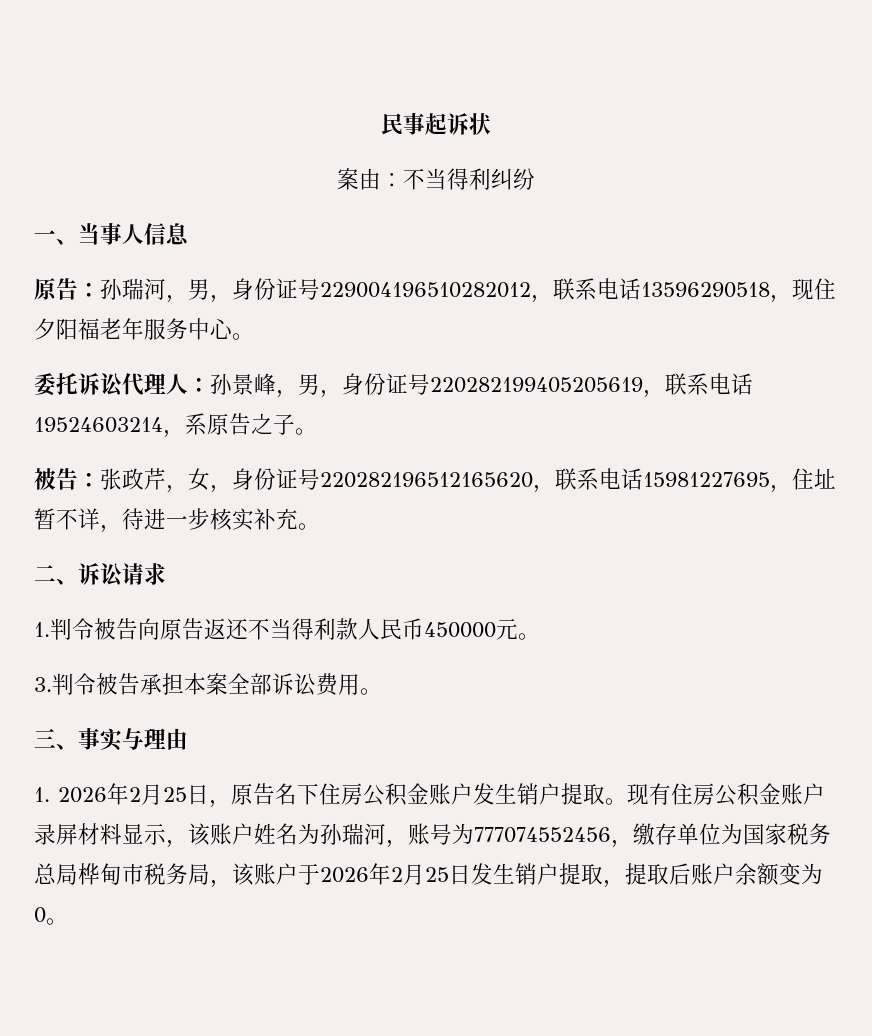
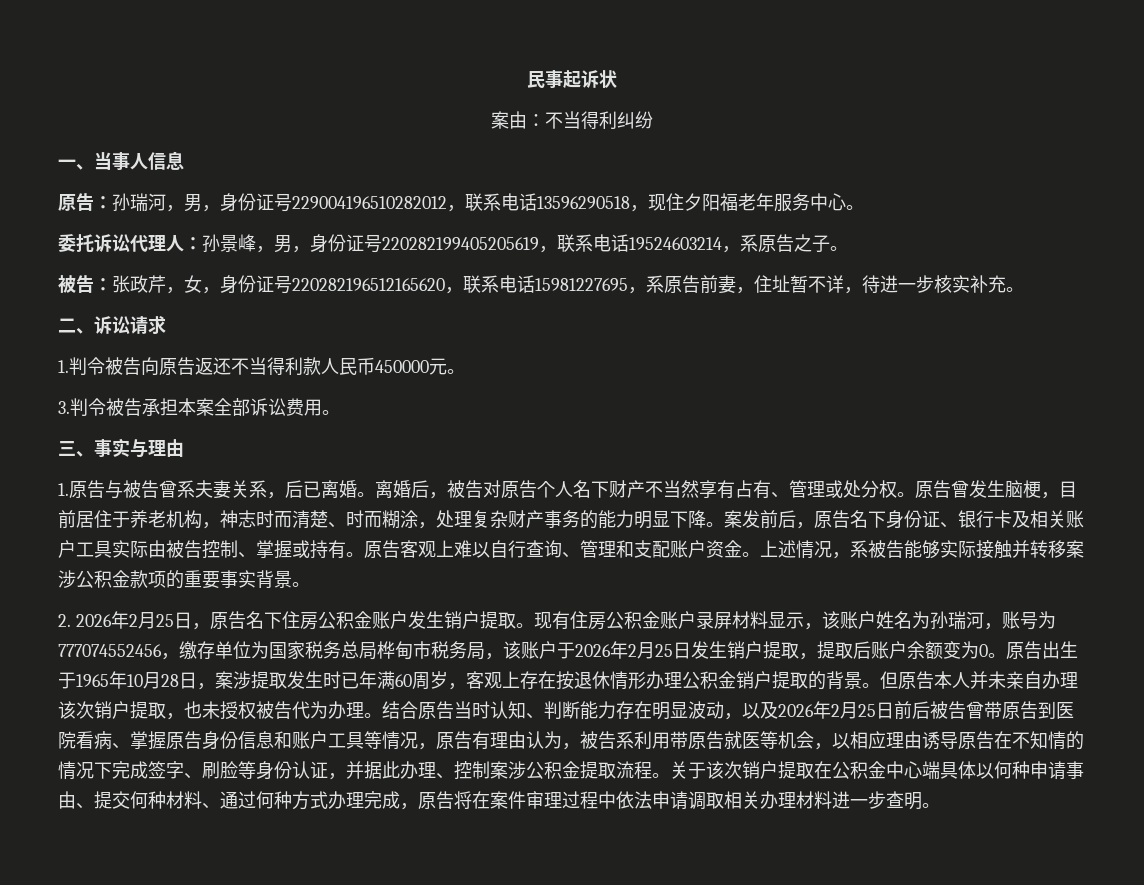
- 被告：张政芹，女，身份证号220282196512165620，联系电话15981227695，住址暂不详，待进一步核实补充。
+ 被告：张政芹，女，身份证号220282196512165620，联系电话15981227695，系原告前妻，住址暂不详，待进一步核实补充。
- 1. 2026年2月25日，原告名下住房公积金账户发生销户提取。
+ 1.原告与被告曾系夫妻关系，后已离婚。离婚后，被告对原告个人名下财产不当然享有占有、管理或处分权。原告曾发生脑梗，目前居住于养老机构，神志时而清楚、时而糊涂，处理复杂财产事务的能力明显下降。案发前后，原告名下身份证、银行卡及相关账户工具实际由被告控制、掌握或持有。原告客观上难以自行查询、管理和支配账户资金。上述情况，系被告能够实际接触并转移案涉公积金款项的重要事实背景。
+ 2. 2026年2月25日，原告名下住房公积金账户发生销户提取。
+ 原告出生于1965年10月28日，案涉提取发生时已年满60周岁，客观上存在按退休情形办理公积金销户提取的背景。但原告本人并未亲自办理该次销户提取，也未授权被告代为办理。结合原告当时认知、判断能力存在明显波动，以及2026年2月25日前后被告曾带原告到医院看病、掌握原告身份信息和账户工具等情况，原告有理由认为，被告系利用带原告就医等机会，以相应理由诱导原告在不知情的情况下完成签字、刷脸等身份认证，并据此办理、控制案涉公积金提取流程。关于该次销户提取在公积金中心端具体以何种申请事由、提交何种材料、通过何种方式办理完成，原告将在案件审理过程中依法申请调取相关办理材料进一步查明。

